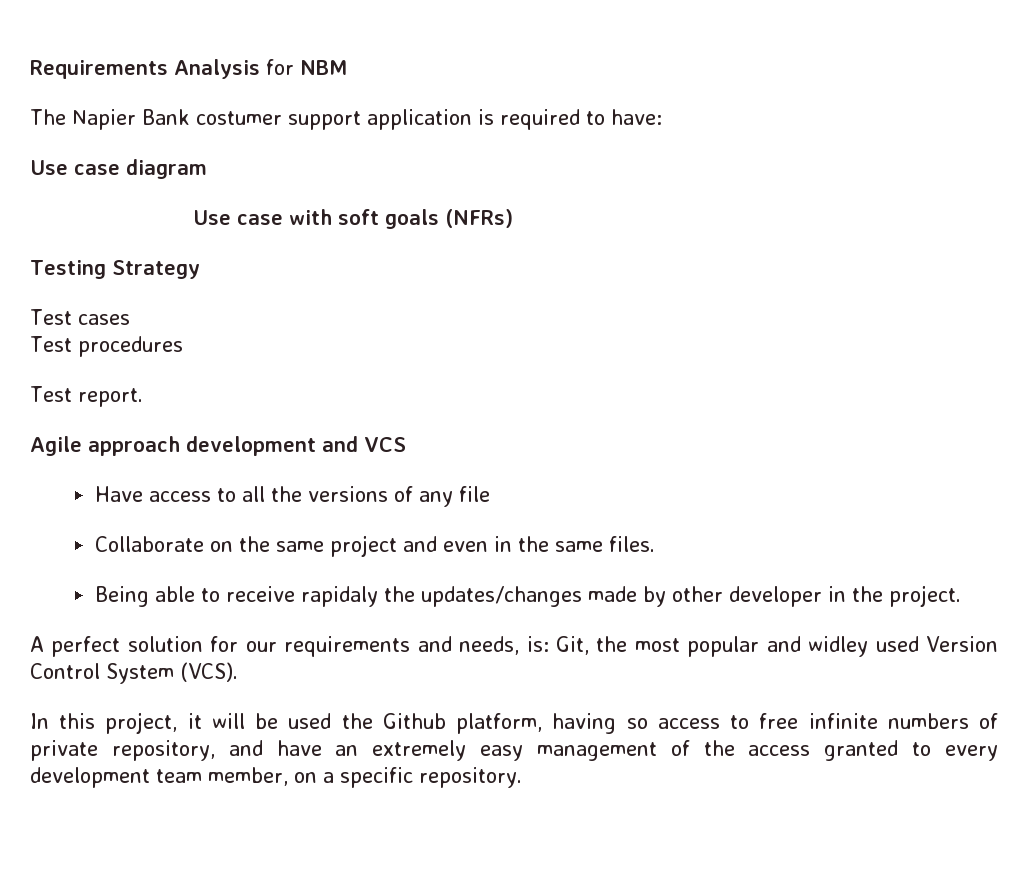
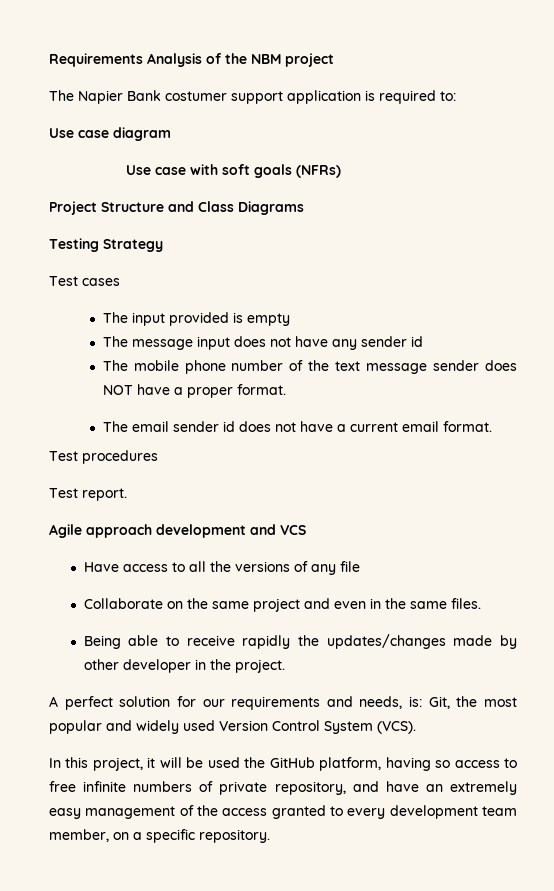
- Requirements Analysis for NBM
+ Requirements Analysis of the NBM project
- The Napier Bank costumer support application is required to have:
+ The Napier Bank costumer support application is required to:
+ Project Structure and Class Diagrams
+ The input provided is empty
+ The message input does not have any sender id
+ The mobile phone number of the text message sender does NOT have a proper format.
+ The email sender id does not have a current email format.
- Being able to receive rapidaly the updates/changes made by other developer in the project.
+ Being able to receive rapidly the updates/changes made by other developer in the project.
- A perfect solution for our requirements and needs, is: Git, the most popular and widley used Version Control System (VCS).
+ A perfect solution for our requirements and needs, is: Git, the most popular and widely used Version Control System (VCS).
- In this project, it will be used the Github platform, having so access to free infinite numbers of private repository, and have an extremely easy management of the access granted to every development team member, on a specific repository.
+ In this project, it will be used the GitHub platform, having so access to free infinite numbers of private repository, and have an extremely easy management of the access granted to every development team member, on a specific repository.

